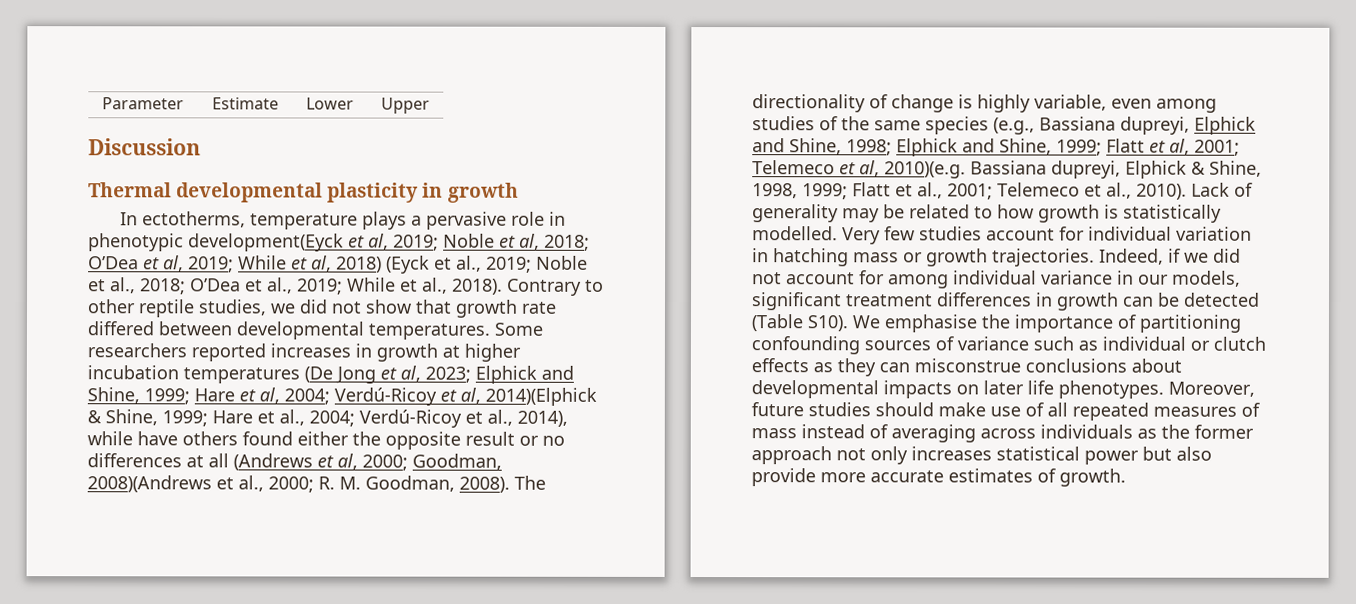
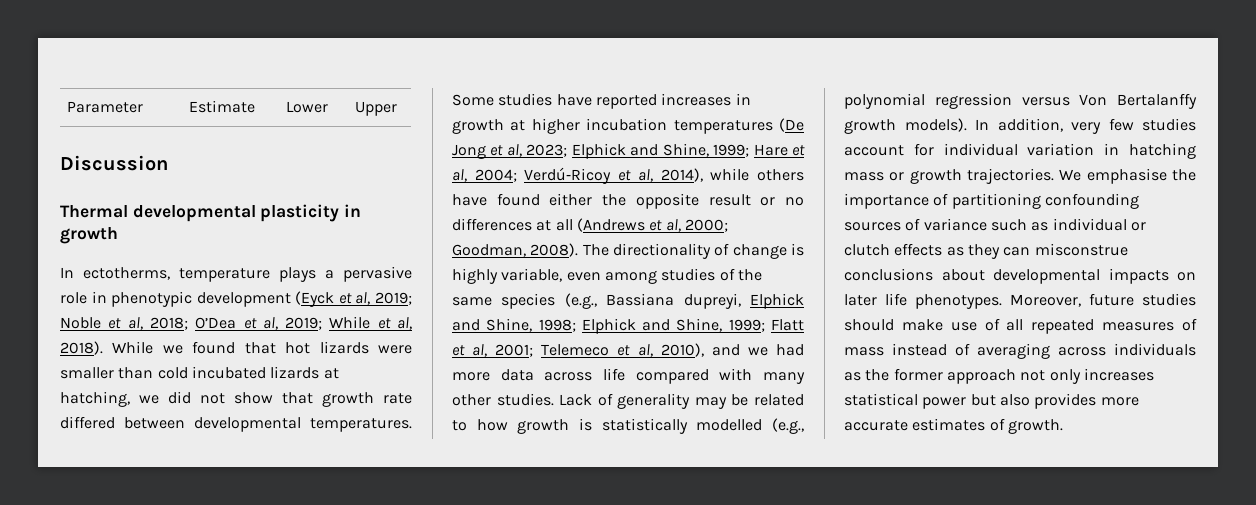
- In ectotherms, temperature plays a pervasive role in phenotypic development(Eyck et al, 2019; Noble et al, 2018; O’Dea et al, 2019; While et al, 2018) (Eyck et al., 2019; Noble et al., 2018; O’Dea et al., 2019; While et al., 2018). Contrary to other reptile studies, we did not show that growth rate differed between developmental temperatures.
+ In ectotherms, temperature plays a pervasive role in phenotypic development (Eyck et al, 2019; Noble et al, 2018; O’Dea et al, 2019; While et al, 2018). While we found that hot lizards were smaller than cold incubated lizards at hatching, we did not show that growth rate differed between developmental temperatures.
- Some researchers reported increases in growth at higher incubation temperatures (De Jong et al, 2023; Elphick and Shine, 1999; Hare et al, 2004; Verdú‐Ricoy et al, 2014)(Elphick & Shine, 1999; Hare et al., 2004; Verdú‐Ricoy et al., 2014), while have others found either the opposite result or no differences at all (Andrews et al, 2000; Goodman, 2008)(Andrews et al., 2000; R. M. Goodman, 2008).
+ Some studies have reported increases in growth at higher incubation temperatures (De Jong et al, 2023; Elphick and Shine, 1999; Hare et al, 2004; Verdú‐Ricoy et al, 2014), while others have found either the opposite result or no differences at all (Andrews et al, 2000; Goodman, 2008).
- The directionality of change is highly variable, even among studies of the same species (e.g., Bassiana dupreyi, Elphick and Shine, 1998; Elphick and Shine, 1999; Flatt et al, 2001; Telemeco et al, 2010)(e.g. Bassiana dupreyi, Elphick & Shine, 1998, 1999; Flatt et al., 2001; Telemeco et al., 2010).
+ The directionality of change is highly variable, even among studies of the same species (e.g., Bassiana dupreyi, Elphick and Shine, 1998; Elphick and Shine, 1999; Flatt et al, 2001; Telemeco et al, 2010), and we had more data across life compared with many other studies.
- Lack of generality may be related to how growth is statistically modelled. Very few studies account for individual variation in hatching mass or growth trajectories.
+ Lack of generality may be related to how growth is statistically modelled (e.g., polynomial regression versus Von Bertalanffy growth models). In addition, very few studies account for individual variation in hatching mass or growth trajectories.
- Indeed, if we did not account for among individual variance in our models, significant treatment differences in growth can be detected (Table S10).
- Moreover, future studies should make use of all repeated measures of mass instead of averaging across individuals as the former approach not only increases statistical power but also provide more accurate estimates of growth.
+ Moreover, future studies should make use of all repeated measures of mass instead of averaging across individuals as the former approach not only increases statistical power but also provides more accurate estimates of growth.

